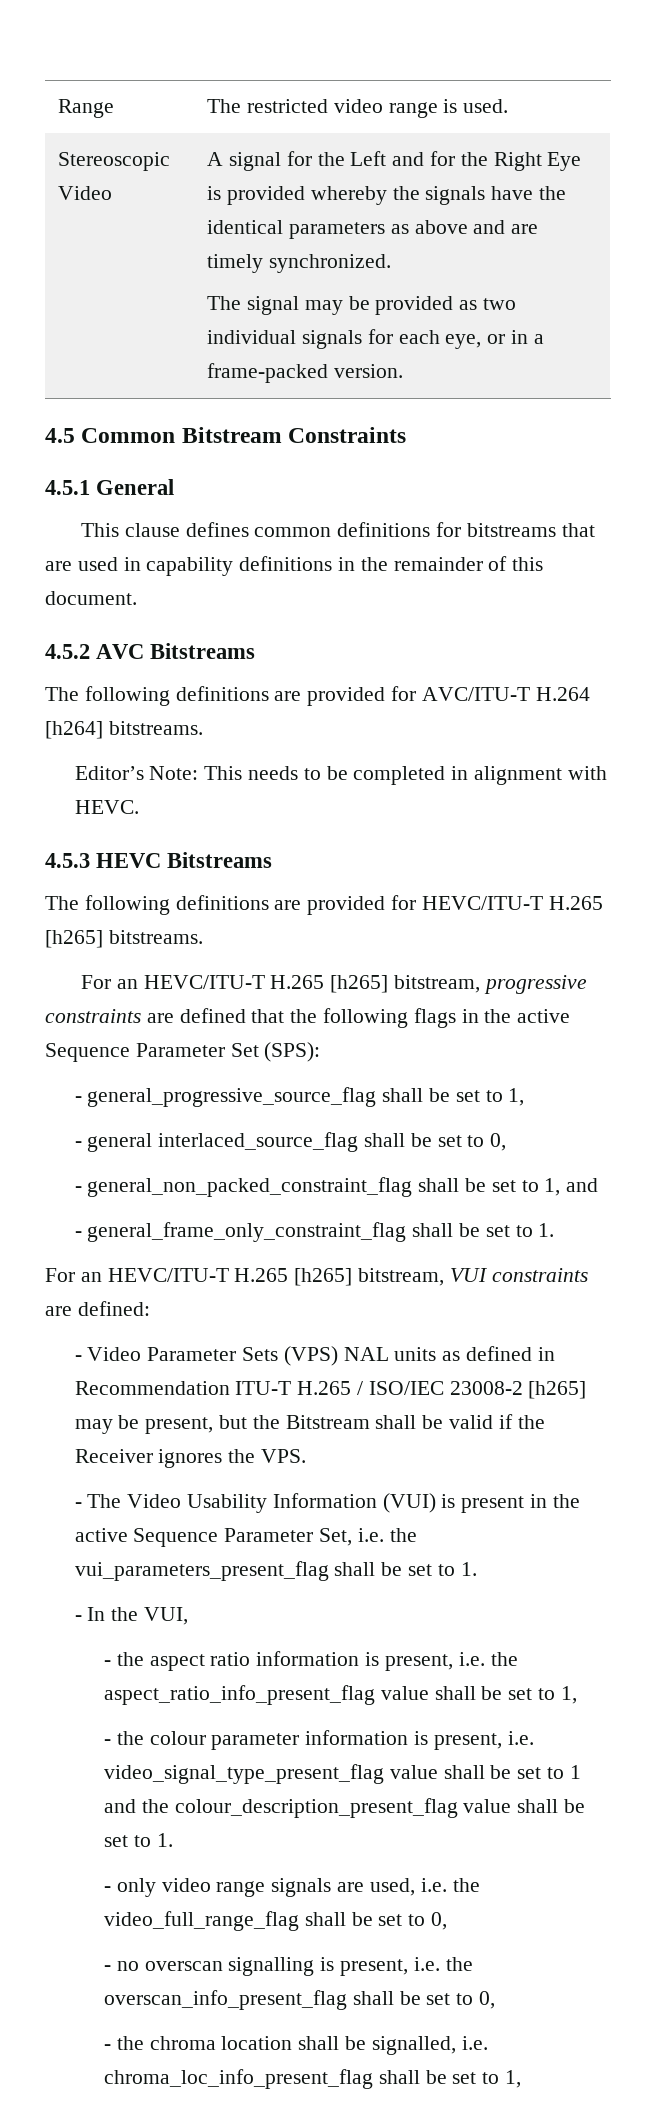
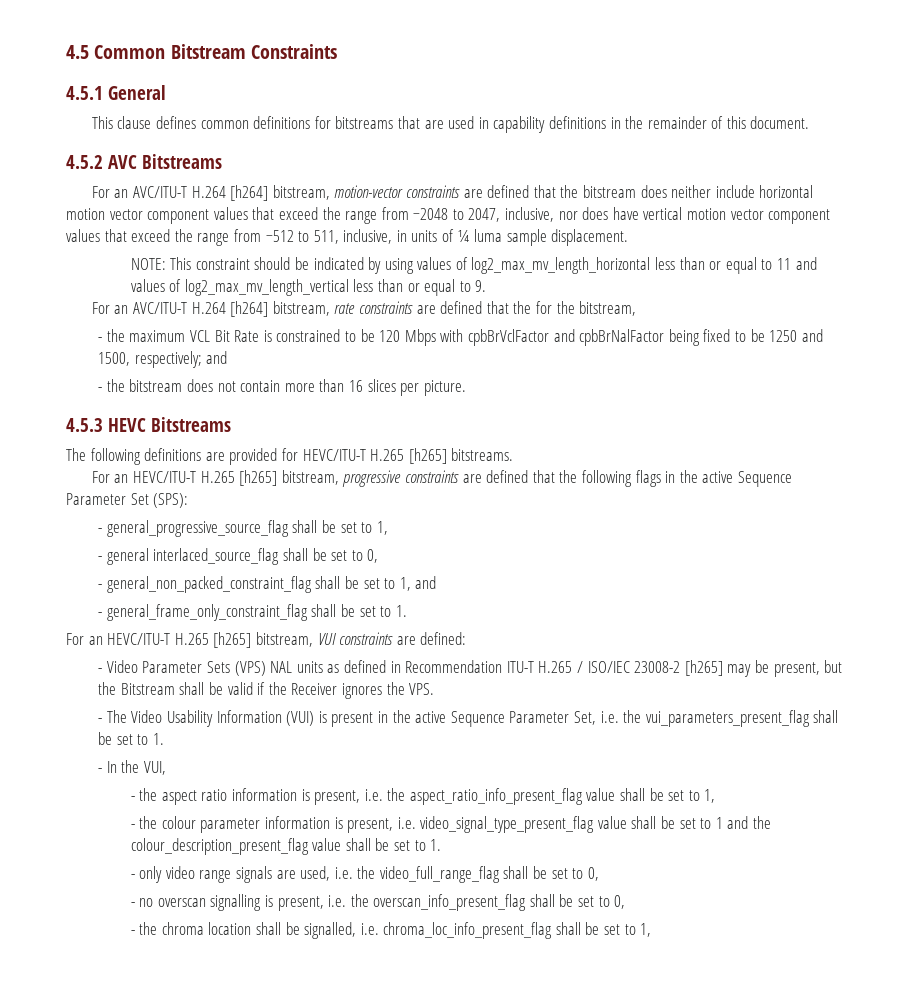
- Range | The restricted video range is used.
- Stereoscopic Video | A signal for the Left and for the Right Eye is provided whereby the signals have the identical parameters as above and are timely synchronized.
- The signal may be provided as two individual signals for each eye, or in a frame-packed version.
- The following definitions are provided for AVC/ITU-T H.264 [h264] bitstreams.
- Editor’s Note: This needs to be completed in alignment with HEVC.
+ For an AVC/ITU-T H.264 [h264] bitstream, motion-vector constraints are defined that the bitstream does neither include horizontal motion vector component values that exceed the range from −2048 to 2047, inclusive, nor does have vertical motion vector component values that exceed the range from −512 to 511, inclusive, in units of ¼ luma sample displacement.
+ NOTE: This constraint should be indicated by using values of log2_max_mv_length_horizontal less than or equal to 11 and values of log2_max_mv_length_vertical less than or equal to 9.
+ For an AVC/ITU-T H.264 [h264] bitstream, rate constraints are defined that the for the bitstream,
+ - the maximum VCL Bit Rate is constrained to be 120 Mbps with cpbBrVclFactor and cpbBrNalFactor being fixed to be 1250 and 1500, respectively; and
+ - the bitstream does not contain more than 16 slices per picture.

